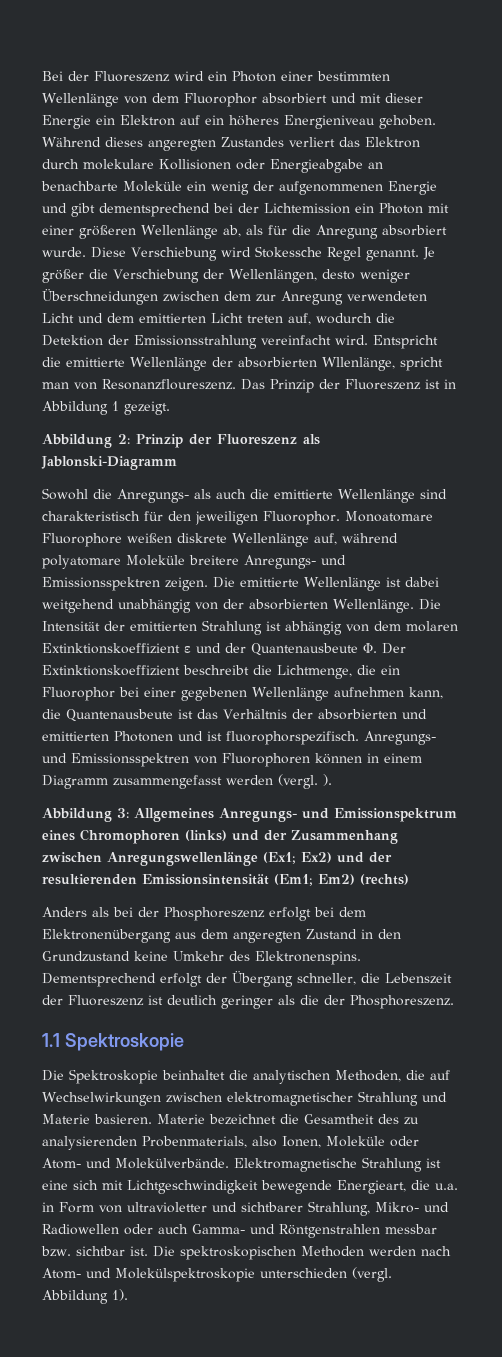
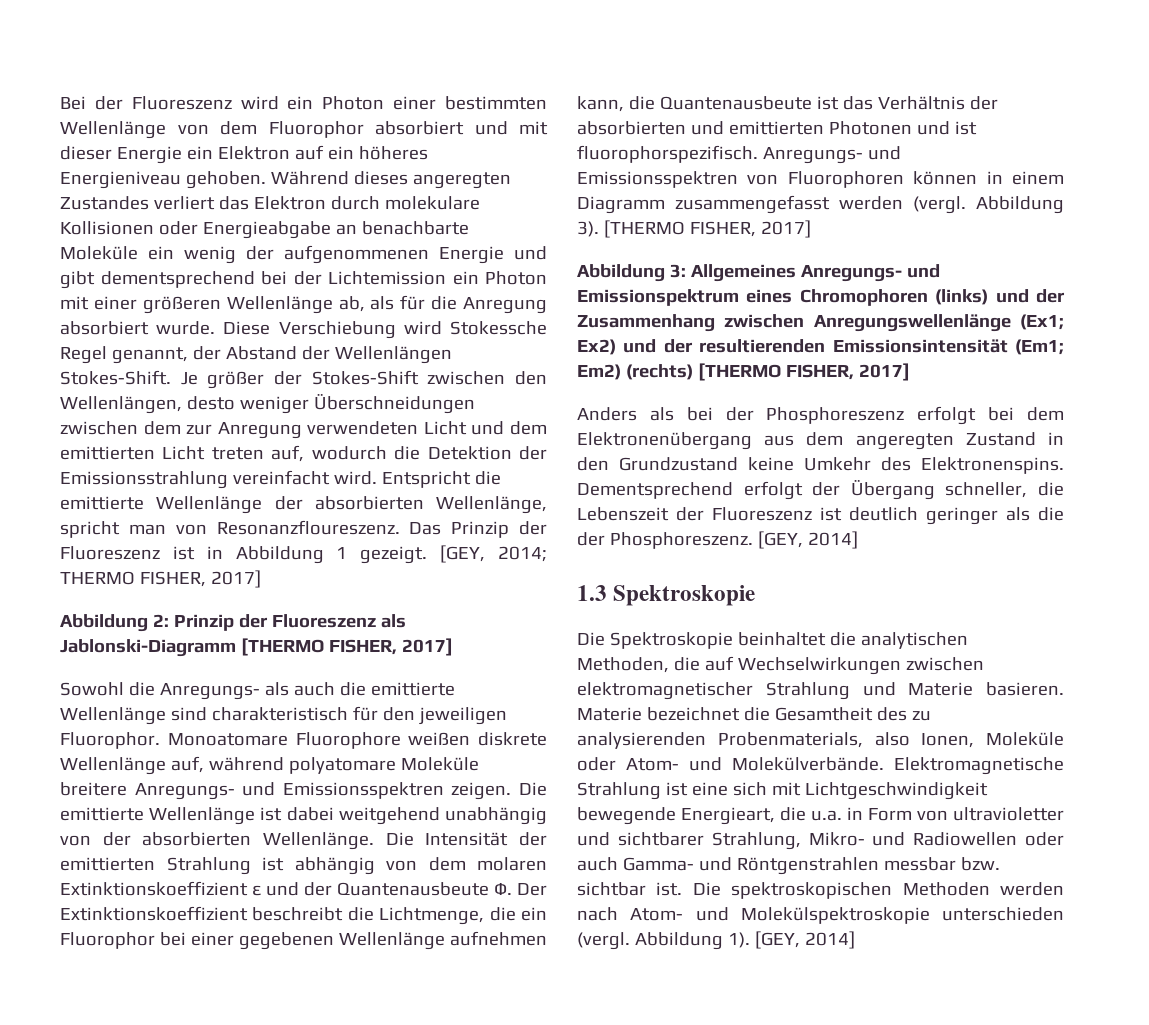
- Diese Verschiebung wird Stokessche Regel genannt. Je größer die Verschiebung der Wellenlängen, desto weniger Überschneidungen zwischen dem zur Anregung verwendeten Licht und dem emittierten Licht treten auf, wodurch die Detektion der Emissionsstrahlung vereinfacht wird.
+ Diese Verschiebung wird Stokessche Regel genannt, der Abstand der Wellenlängen Stokes-Shift. Je größer der Stokes-Shift zwischen den Wellenlängen, desto weniger Überschneidungen zwischen dem zur Anregung verwendeten Licht und dem emittierten Licht treten auf, wodurch die Detektion der Emissionsstrahlung vereinfacht wird.
- Entspricht die emittierte Wellenlänge der absorbierten Wllenlänge, spricht man von Resonanzfloureszenz.
+ Entspricht die emittierte Wellenlänge der absorbierten Wellenlänge, spricht man von Resonanzfloureszenz.
+ [GEY, 2014; THERMO FISHER, 2017]
- Abbildung 2: Prinzip der Fluoreszenz als Jablonski-Diagramm
+ Abbildung 2: Prinzip der Fluoreszenz als Jablonski-Diagramm [THERMO FISHER, 2017]
- Anregungs- und Emissionsspektren von Fluorophoren können in einem Diagramm zusammengefasst werden (vergl. ).
+ Anregungs- und Emissionsspektren von Fluorophoren können in einem Diagramm zusammengefasst werden (vergl. Abbildung 3). [THERMO FISHER, 2017]
- Abbildung 3: Allgemeines Anregungs- und Emissionspektrum eines Chromophoren (links) und der Zusammenhang zwischen Anregungswellenlänge (Ex1; Ex2) und der resultierenden Emissionsintensität (Em1; Em2) (rechts)
+ Abbildung 3: Allgemeines Anregungs- und Emissionspektrum eines Chromophoren (links) und der Zusammenhang zwischen Anregungswellenlänge (Ex1; Ex2) und der resultierenden Emissionsintensität (Em1; Em2) (rechts) [THERMO FISHER, 2017]
- Dementsprechend erfolgt der Übergang schneller, die Lebenszeit der Fluoreszenz ist deutlich geringer als die der Phosphoreszenz.
- 1.1 Spektroskopie
+ Dementsprechend erfolgt der Übergang schneller, die Lebenszeit der Fluoreszenz ist deutlich geringer als die der Phosphoreszenz. [GEY, 2014]
+ 1.3 Spektroskopie
- Abbildung 1).
+ Abbildung 1). [GEY, 2014]

